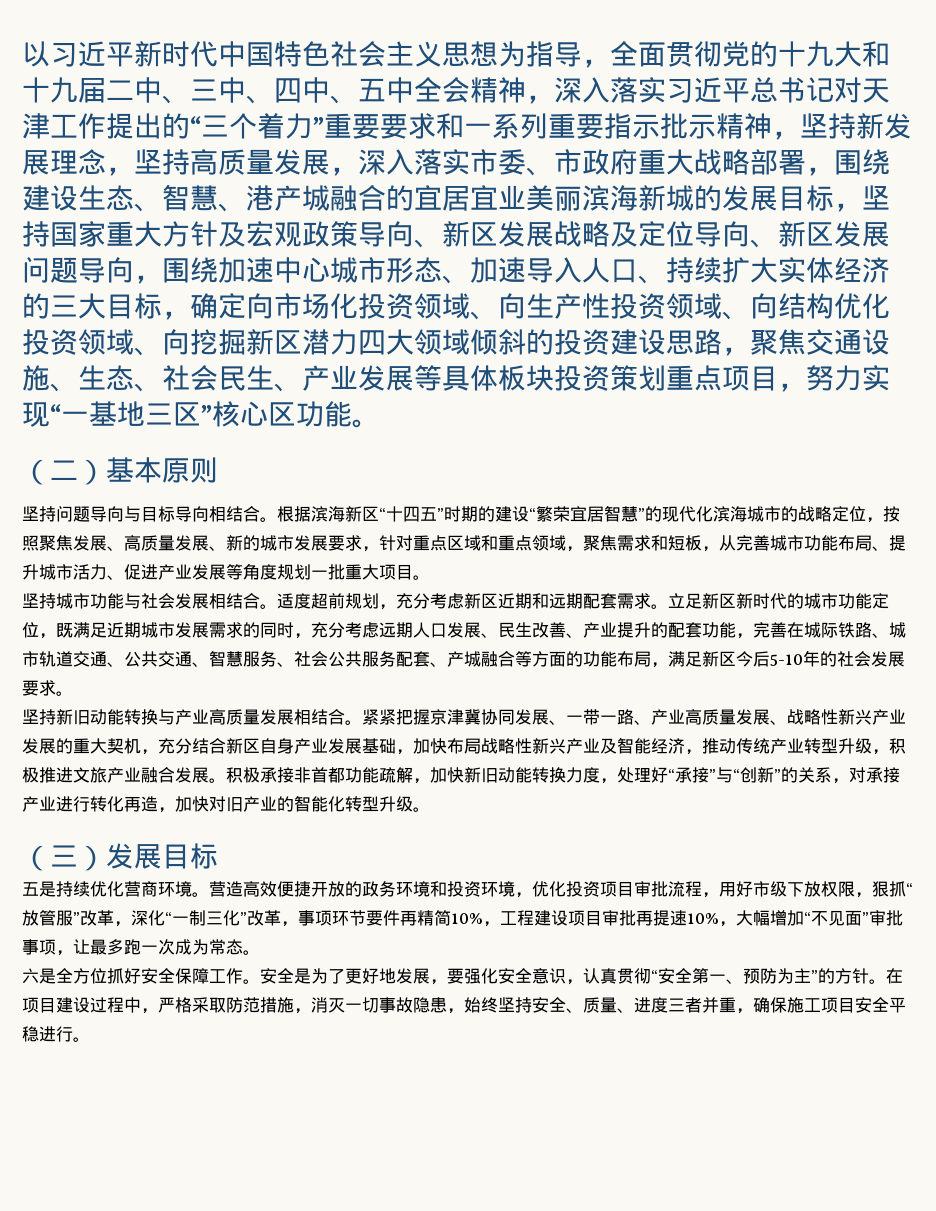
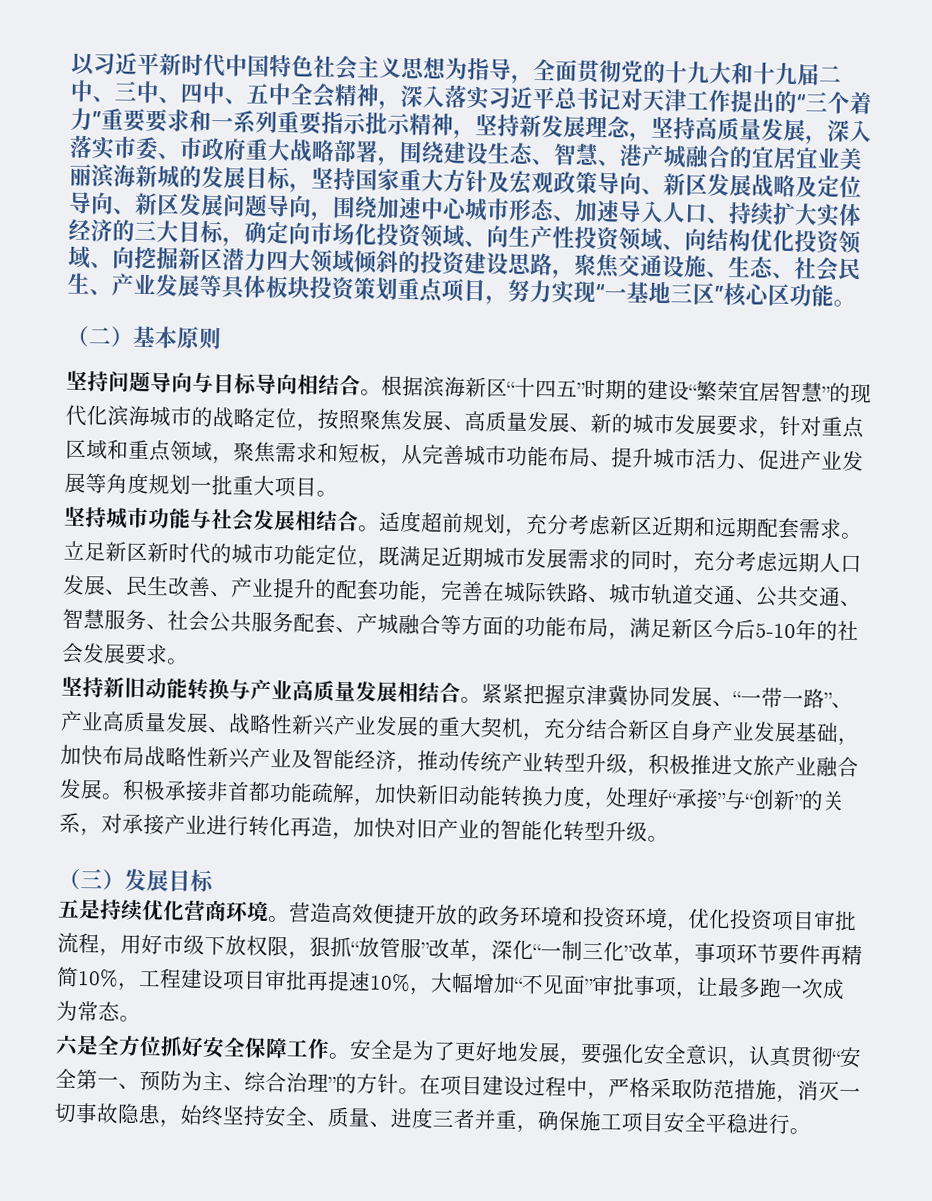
- 紧紧把握京津冀协同发展、一带一路、产业高质量发展、战略性新兴产业发展的重大契机，充分结合新区自身产业发展基础，加快布局战略性新兴产业及智能经济，推动传统产业转型升级，积极推进文旅产业融合发展。
+ 紧紧把握京津冀协同发展、“一带一路”、产业高质量发展、战略性新兴产业发展的重大契机，充分结合新区自身产业发展基础，加快布局战略性新兴产业及智能经济，推动传统产业转型升级，积极推进文旅产业融合发展。
- 安全是为了更好地发展，要强化安全意识，认真贯彻“安全第一、预防为主”的方针。
+ 安全是为了更好地发展，要强化安全意识，认真贯彻“安全第一、预防为主、综合治理”的方针。

